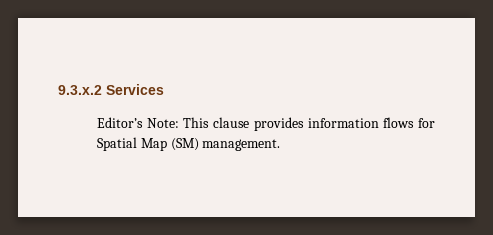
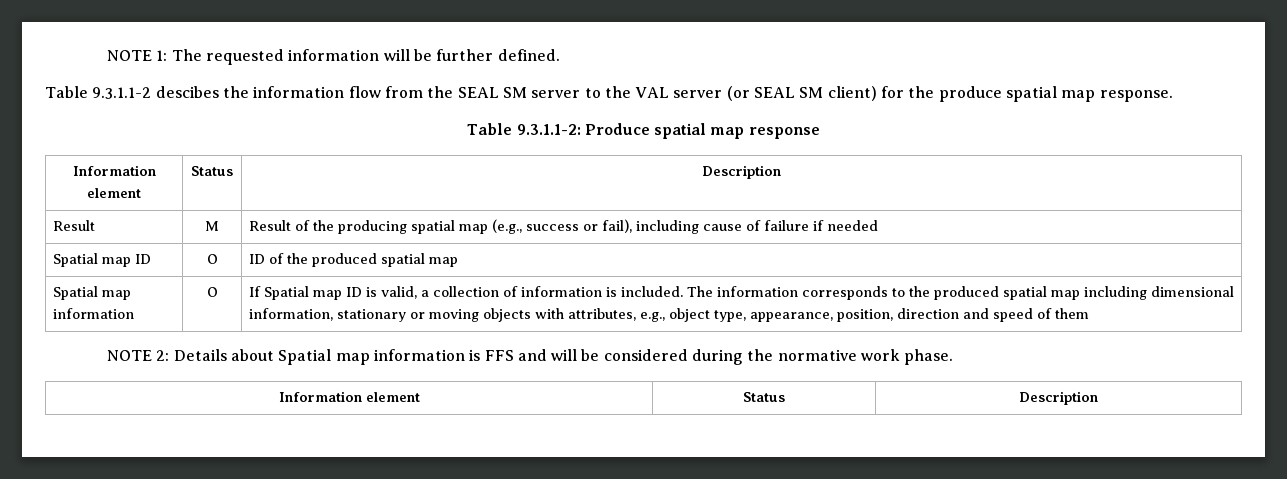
- 9.3.x.2 Services
- Editor’s Note: This clause provides information flows for Spatial Map (SM) management.
+ NOTE 1: The requested information will be further defined.
+ Table 9.3.1.1-2 descibes the information flow from the SEAL SM server to the VAL server (or SEAL SM client) for the produce spatial map response.
+ Table 9.3.1.1-2: Produce spatial map response
+ Information element | Status | Description
+ Result | M | Result of the producing spatial map (e.g., success or fail), including cause of failure if needed
+ Spatial map ID | O | ID of the produced spatial map
+ Spatial map information | O | If Spatial map ID is valid, a collection of information is included. The information corresponds to the produced spatial map including dimensional information, stationary or moving objects with attributes, e.g., object type, appearance, position, direction and speed of them
+ NOTE 2: Details about Spatial map information is FFS and will be considered during the normative work phase.
+ Information element | Status | Description

